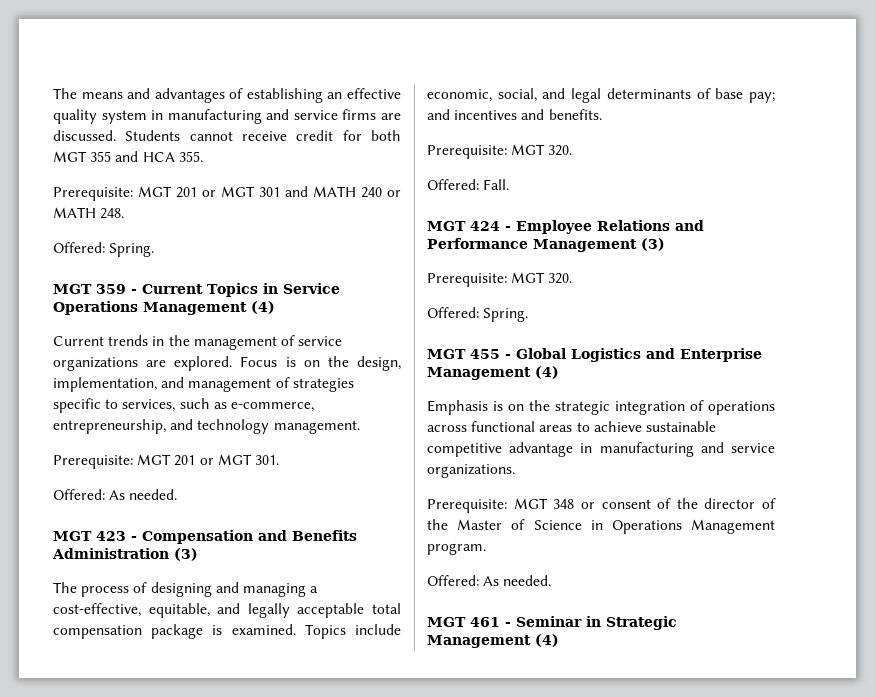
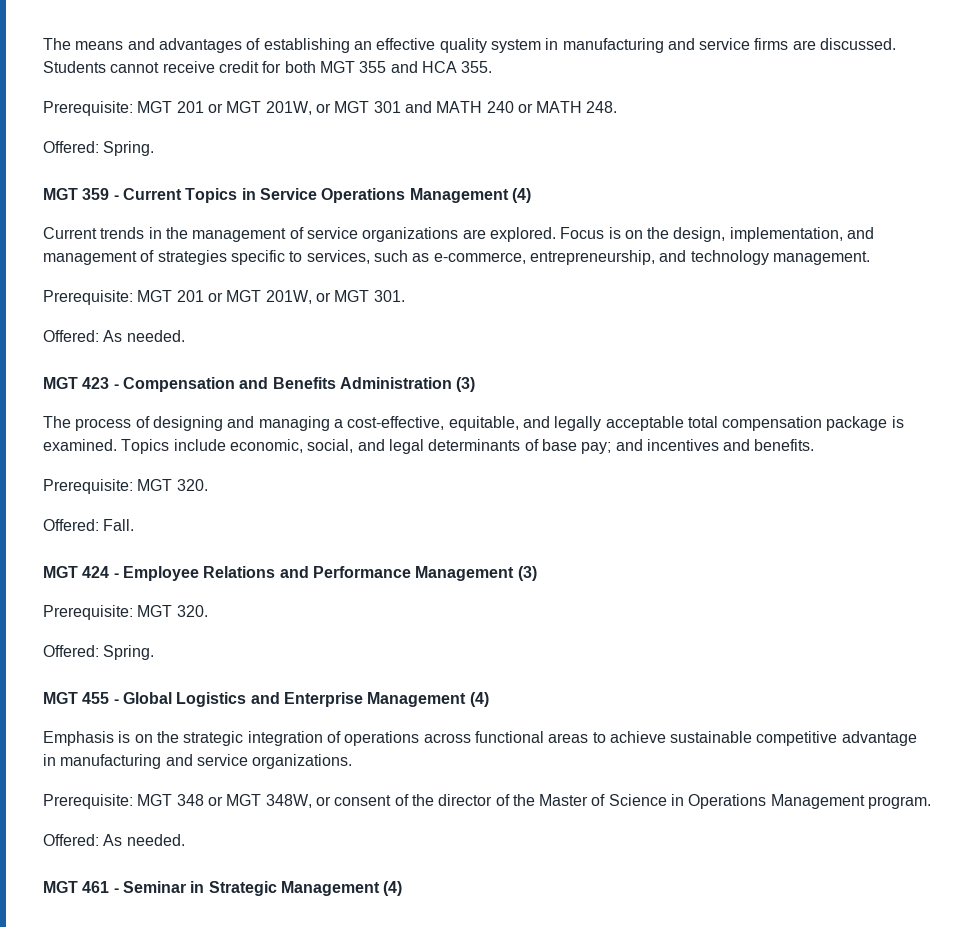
- Prerequisite: MGT 201 or MGT 301 and MATH 240 or MATH 248.
+ Prerequisite: MGT 201 or MGT 201W, or MGT 301 and MATH 240 or MATH 248.
- Prerequisite: MGT 201 or MGT 301.
+ Prerequisite: MGT 201 or MGT 201W, or MGT 301.
- Prerequisite: MGT 348 or consent of the director of the Master of Science in Operations Management program.
+ Prerequisite: MGT 348 or MGT 348W, or consent of the director of the Master of Science in Operations Management program.

